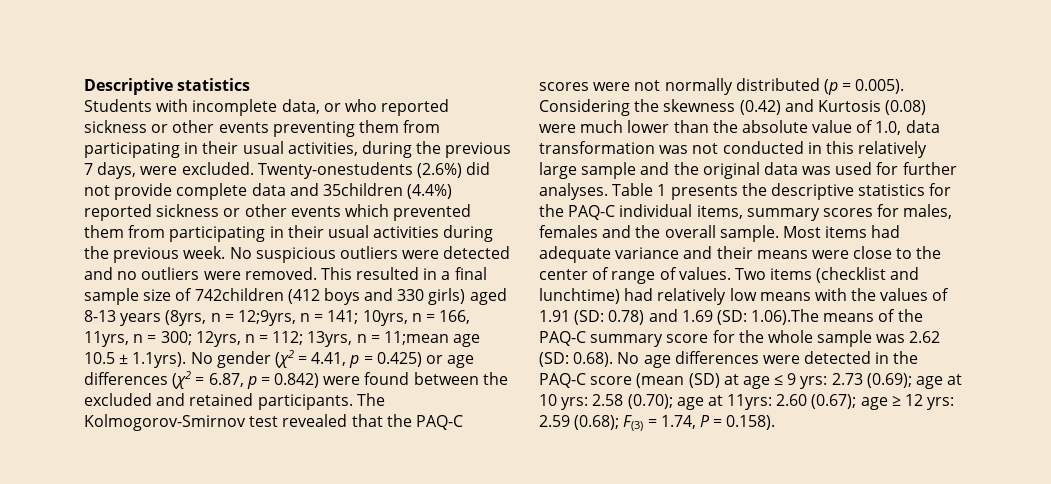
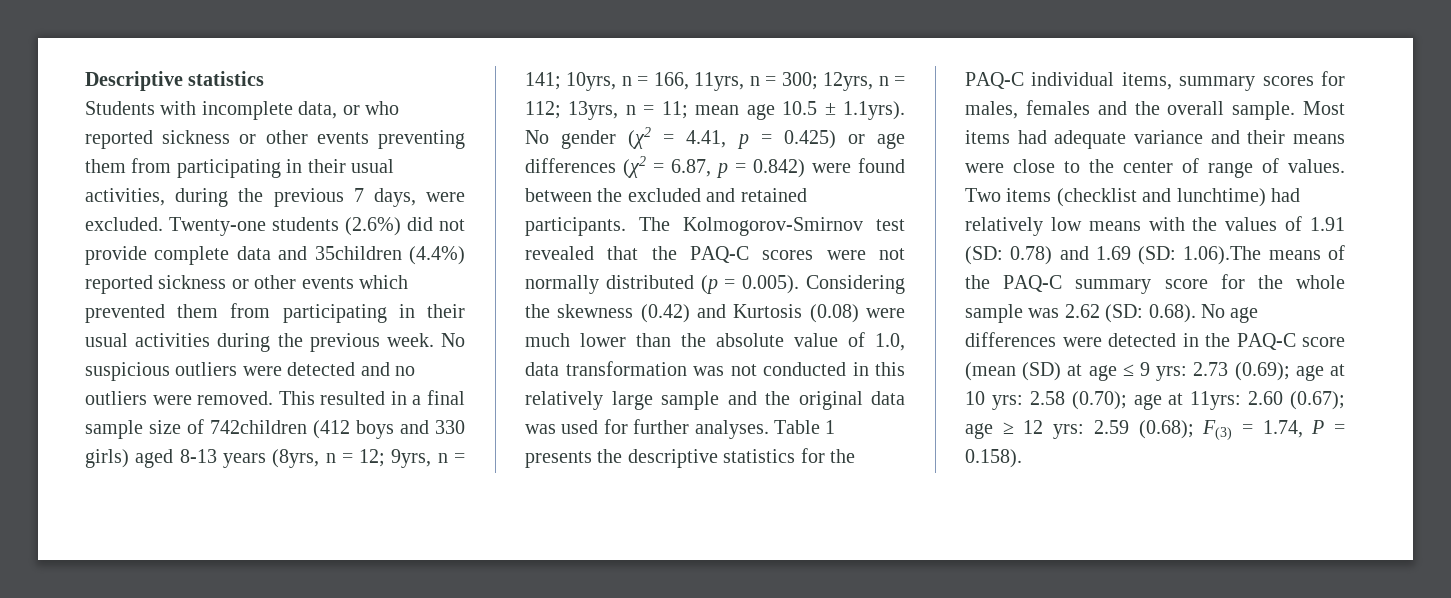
- Twenty-onestudents (2.6%) did not provide complete data and 35children (4.4%) reported sickness or other events which prevented them from participating in their usual activities during the previous week.
+ Twenty-one students (2.6%) did not provide complete data and 35children (4.4%) reported sickness or other events which prevented them from participating in their usual activities during the previous week.
- This resulted in a final sample size of 742children (412 boys and 330 girls) aged 8-13 years (8yrs, n = 12;9yrs, n = 141;
+ This resulted in a final sample size of 742children (412 boys and 330 girls) aged 8-13 years (8yrs, n = 12; 9yrs, n = 141;
- 13yrs, n = 11;mean age 10.5 ± 1.1yrs). No gender (χ2 = 4.41, p = 0.425) or age differences (χ2 = 6.87, p = 0.842) were found between the excluded and retained participants.
+ 13yrs, n = 11; mean age 10.5 ± 1.1yrs). No gender (χ2 = 4.41, p = 0.425) or age differences (χ2 = 6.87, p = 0.842) were found between the excluded and retained participants.

